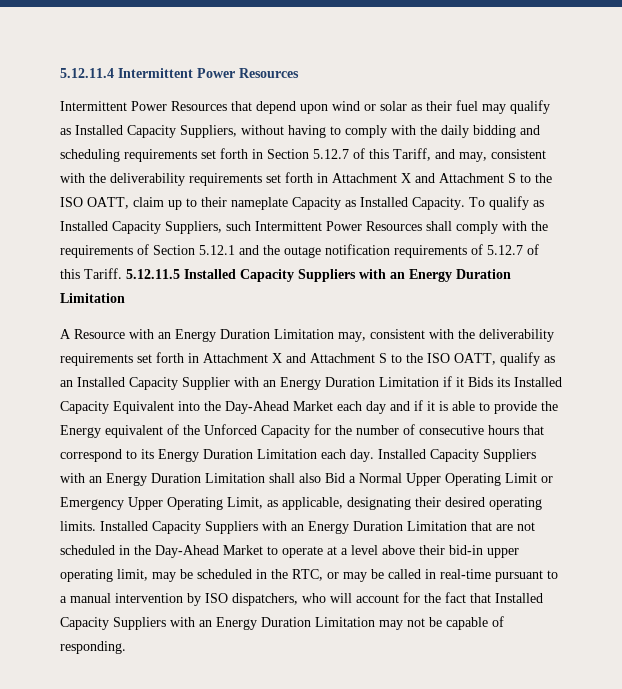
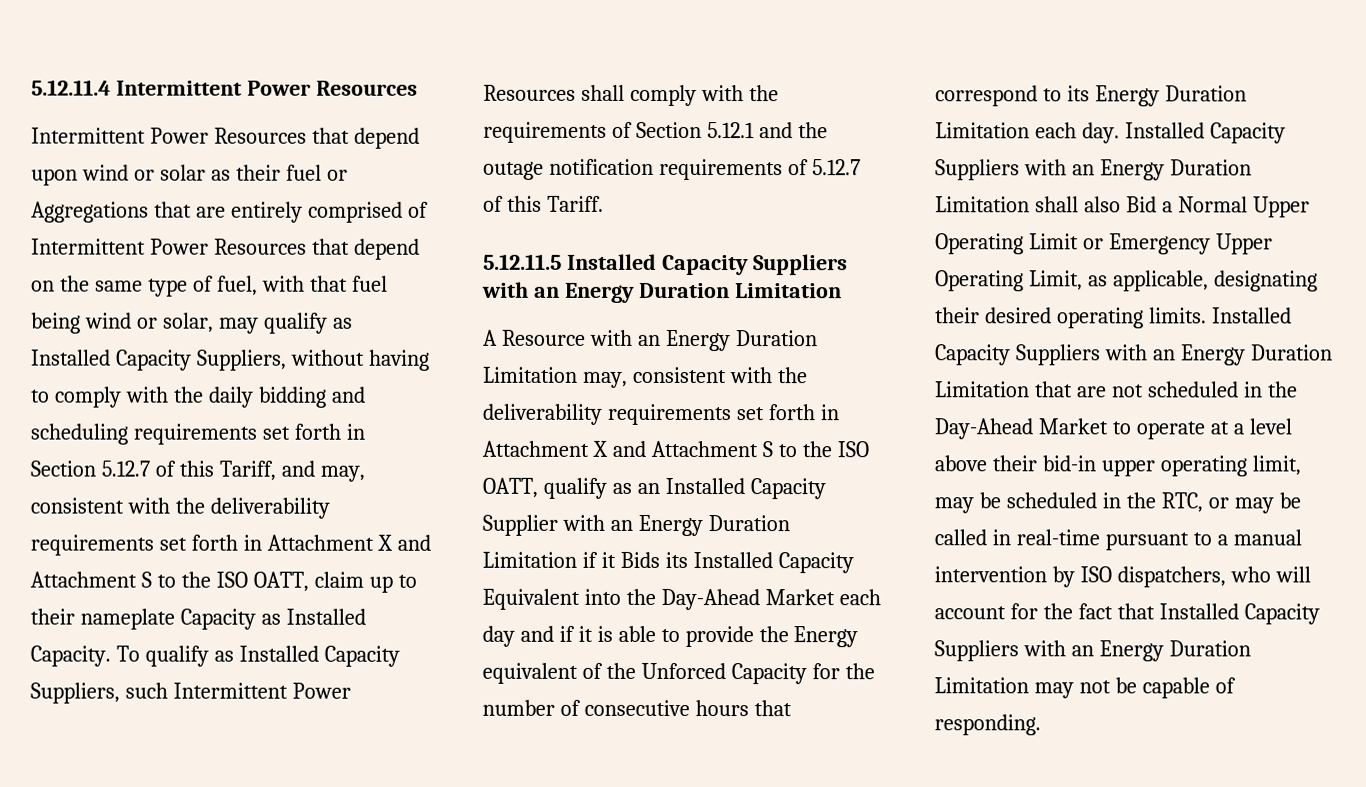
- Intermittent Power Resources that depend upon wind or solar as their fuel may qualify as Installed Capacity Suppliers, without having to comply with the daily bidding and scheduling requirements set forth in Section 5.12.7 of this Tariff, and may, consistent with the deliverability requirements set forth in Attachment X and Attachment S to the ISO OATT, claim up to their nameplate Capacity as Installed Capacity.
+ Intermittent Power Resources that depend upon wind or solar as their fuel or Aggregations that are entirely comprised of Intermittent Power Resources that depend on the same type of fuel, with that fuel being wind or solar, may qualify as Installed Capacity Suppliers, without having to comply with the daily bidding and scheduling requirements set forth in Section 5.12.7 of this Tariff, and may, consistent with the deliverability requirements set forth in Attachment X and Attachment S to the ISO OATT, claim up to their nameplate Capacity as Installed Capacity.
- To qualify as Installed Capacity Suppliers, such Intermittent Power Resources shall comply with the requirements of Section 5.12.1 and the outage notification requirements of 5.12.7 of this Tariff. 5.12.11.5 Installed Capacity Suppliers with an Energy Duration Limitation
+ To qualify as Installed Capacity Suppliers, such Intermittent Power Resources shall comply with the requirements of Section 5.12.1 and the outage notification requirements of 5.12.7 of this Tariff.
+ 5.12.11.5 Installed Capacity Suppliers with an Energy Duration Limitation

